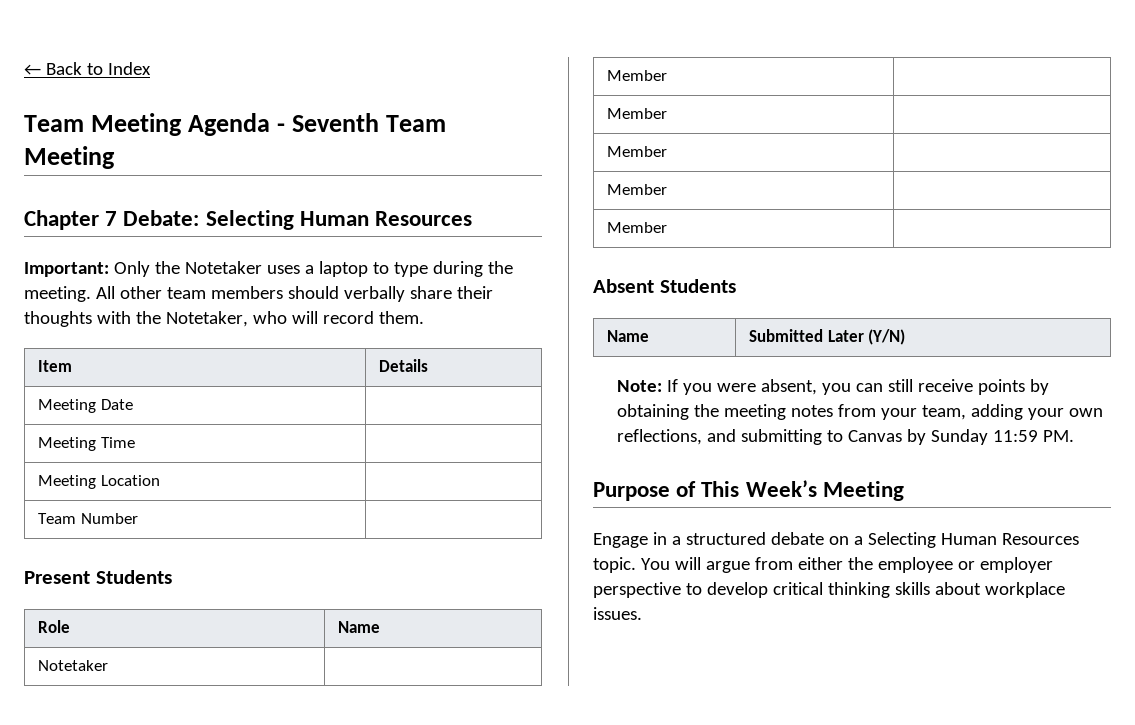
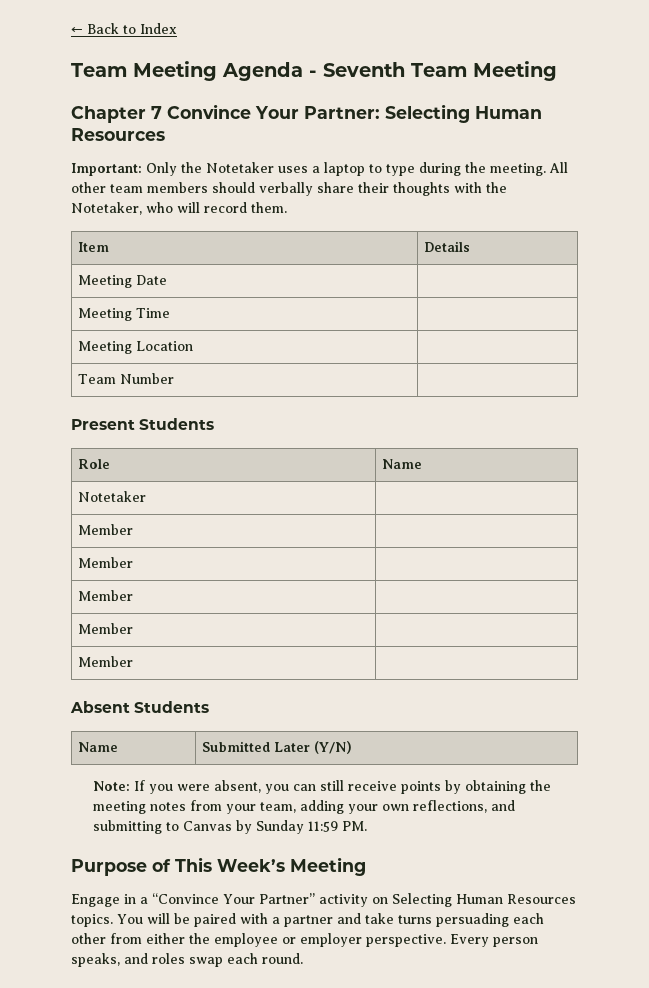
- Chapter 7 Debate: Selecting Human Resources
+ Chapter 7 Convince Your Partner: Selecting Human Resources
- Engage in a structured debate on a Selecting Human Resources topic.
+ Engage in a “Convince Your Partner” activity on Selecting Human Resources topics.
- You will argue from either the employee or employer perspective to develop critical thinking skills about workplace issues.
+ You will be paired with a partner and take turns persuading each other from either the employee or employer perspective. Every person speaks, and roles swap each round.

